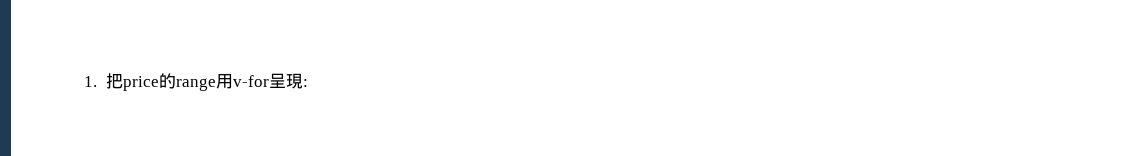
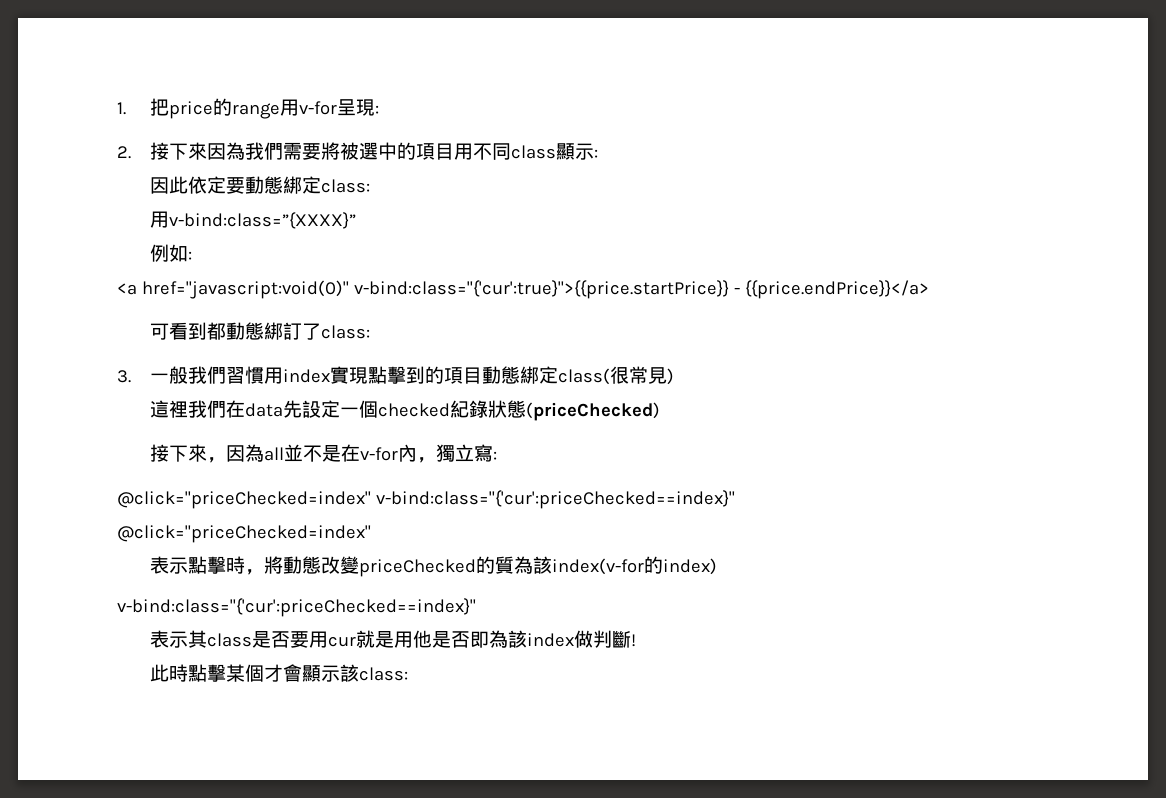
+ 2.接下來因為我們需要將被選中的項目用不同class顯示:
+ 因此依定要動態綁定class:
+ 用v-bind:class=”{XXXX}”
+ 例如:
+ <a href="javascript:void(0)" v-bind:class="{'cur':true}">{{price.startPrice}} - {{price.endPrice}}</a>
+ 可看到都動態綁訂了class:
+ 3.一般我們習慣用index實現點擊到的項目動態綁定class(很常見)
+ 這裡我們在data先設定一個checked紀錄狀態(priceChecked)
+ 接下來，因為all並不是在v-for內，獨立寫:
+ @click="priceChecked=index" v-bind:class="{'cur':priceChecked==index}"
+ @click="priceChecked=index"
+ 表示點擊時，將動態改變priceChecked的質為該index(v-for的index)
+ v-bind:class="{'cur':priceChecked==index}"
+ 表示其class是否要用cur就是用他是否即為該index做判斷!
+ 此時點擊某個才會顯示該class:

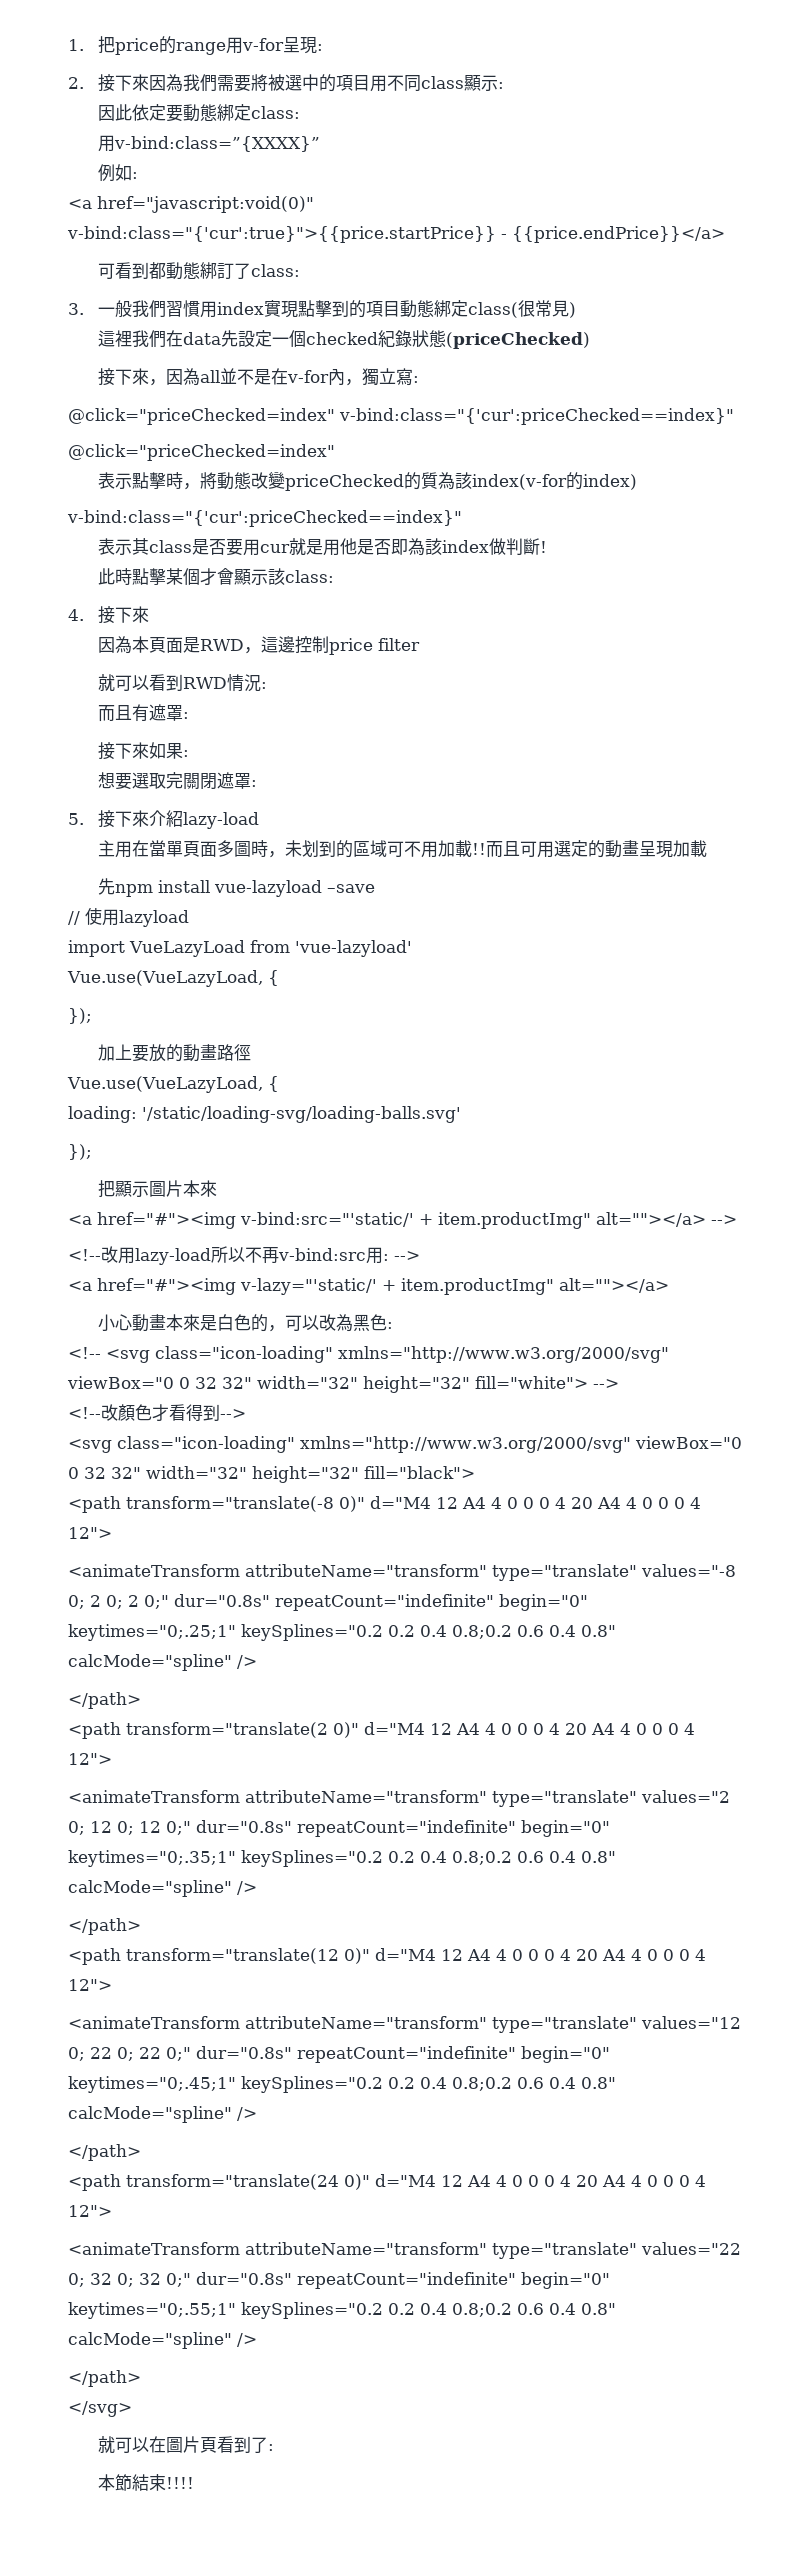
+ 4.接下來
+ 因為本頁面是RWD，這邊控制price filter
+ 就可以看到RWD情況:
+ 而且有遮罩:
+ 接下來如果:
+ 想要選取完關閉遮罩:
+ 5.接下來介紹lazy-load
+ 主用在當單頁面多圖時，未划到的區域可不用加載!!而且可用選定的動畫呈現加載
+ 先npm install vue-lazyload –save
+ // 使用lazyload
+ import VueLazyLoad from 'vue-lazyload'
+ Vue.use(VueLazyLoad, {
+ });
+ 加上要放的動畫路徑
+ Vue.use(VueLazyLoad, {
+ loading: '/static/loading-svg/loading-balls.svg'
+ });
+ 把顯示圖片本來
+ <a href="#"><img v-bind:src="'static/' + item.productImg" alt=""></a> -->
+ <!--改用lazy-load所以不再v-bind:src用: -->
+ <a href="#"><img v-lazy="'static/' + item.productImg" alt=""></a>
+ 小心動畫本來是白色的，可以改為黑色:
+ <!-- <svg class="icon-loading" xmlns="http://www.w3.org/2000/svg" viewBox="0 0 32 32" width="32" height="32" fill="white"> -->
+ <!--改顏色才看得到-->
+ <svg class="icon-loading" xmlns="http://www.w3.org/2000/svg" viewBox="0 0 32 32" width="32" height="32" fill="black">
+ <path transform="translate(-8 0)" d="M4 12 A4 4 0 0 0 4 20 A4 4 0 0 0 4 12">
+ <animateTransform attributeName="transform" type="translate" values="-8 0; 2 0; 2 0;" dur="0.8s" repeatCount="indefinite" begin="0" keytimes="0;.25;1" keySplines="0.2 0.2 0.4 0.8;0.2 0.6 0.4 0.8" calcMode="spline" />
+ </path>
+ <path transform="translate(2 0)" d="M4 12 A4 4 0 0 0 4 20 A4 4 0 0 0 4 12">
+ <animateTransform attributeName="transform" type="translate" values="2 0; 12 0; 12 0;" dur="0.8s" repeatCount="indefinite" begin="0" keytimes="0;.35;1" keySplines="0.2 0.2 0.4 0.8;0.2 0.6 0.4 0.8" calcMode="spline" />
+ </path>
+ <path transform="translate(12 0)" d="M4 12 A4 4 0 0 0 4 20 A4 4 0 0 0 4 12">
+ <animateTransform attributeName="transform" type="translate" values="12 0; 22 0; 22 0;" dur="0.8s" repeatCount="indefinite" begin="0" keytimes="0;.45;1" keySplines="0.2 0.2 0.4 0.8;0.2 0.6 0.4 0.8" calcMode="spline" />
+ </path>
+ <path transform="translate(24 0)" d="M4 12 A4 4 0 0 0 4 20 A4 4 0 0 0 4 12">
+ <animateTransform attributeName="transform" type="translate" values="22 0; 32 0; 32 0;" dur="0.8s" repeatCount="indefinite" begin="0" keytimes="0;.55;1" keySplines="0.2 0.2 0.4 0.8;0.2 0.6 0.4 0.8" calcMode="spline" />
+ </path>
+ </svg>
+ 就可以在圖片頁看到了:
+ 本節結束!!!!

